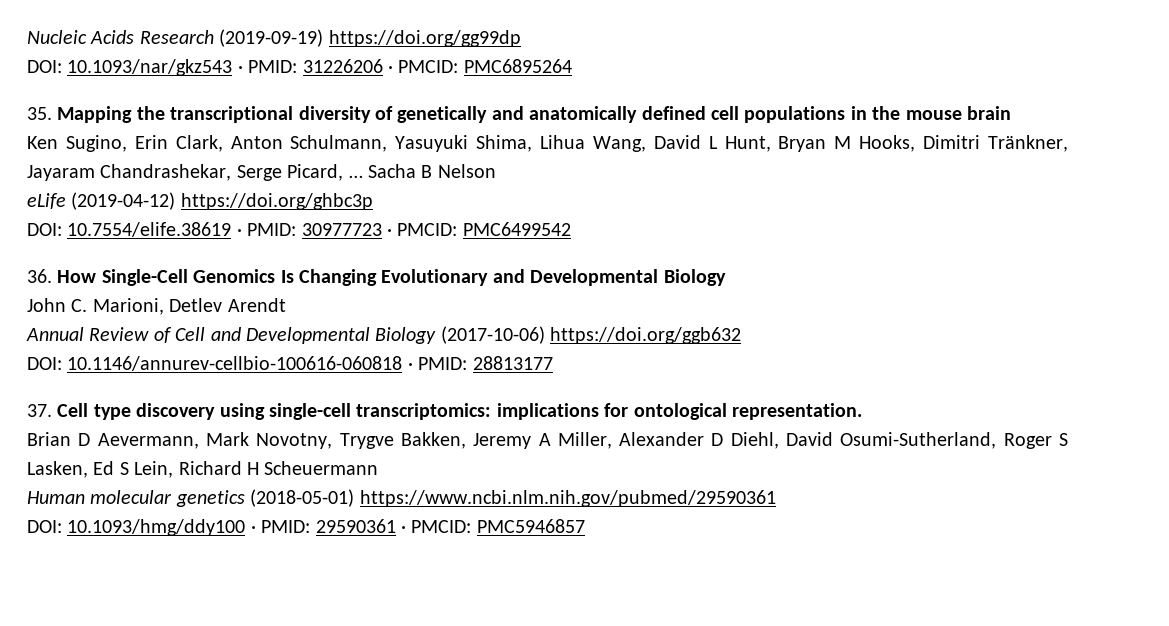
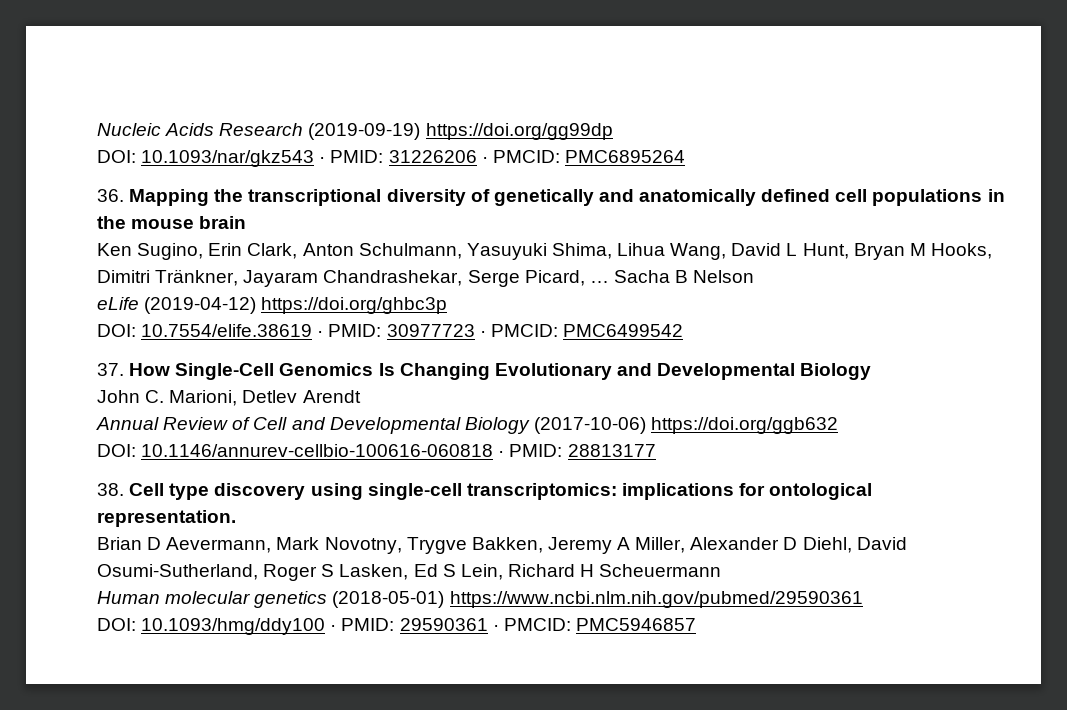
- 35. Mapping the transcriptional diversity of genetically and anatomically defined cell populations in the mouse brain
+ 36. Mapping the transcriptional diversity of genetically and anatomically defined cell populations in the mouse brain
- 36. How Single-Cell Genomics Is Changing Evolutionary and Developmental Biology
+ 37. How Single-Cell Genomics Is Changing Evolutionary and Developmental Biology
- 37. Cell type discovery using single-cell transcriptomics: implications for ontological representation.
+ 38. Cell type discovery using single-cell transcriptomics: implications for ontological representation.

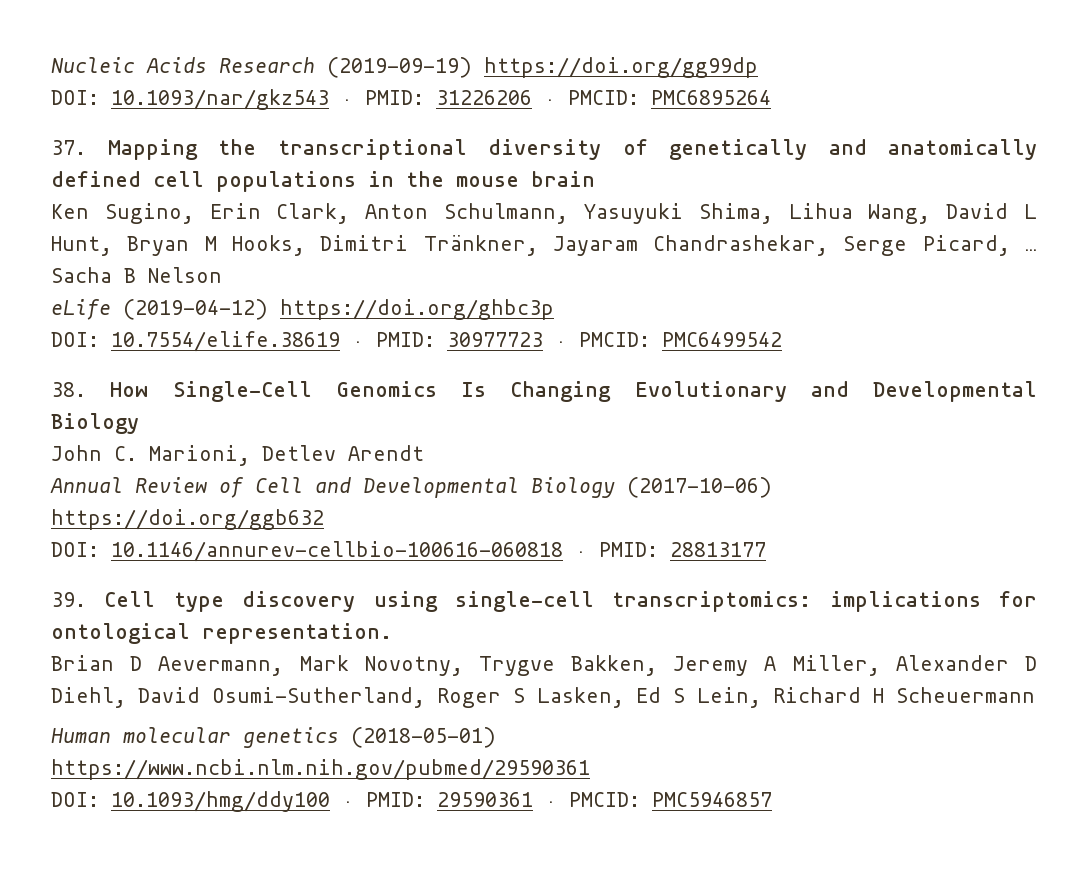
- 36. Mapping the transcriptional diversity of genetically and anatomically defined cell populations in the mouse brain
+ 37. Mapping the transcriptional diversity of genetically and anatomically defined cell populations in the mouse brain
- 37. How Single-Cell Genomics Is Changing Evolutionary and Developmental Biology
+ 38. How Single-Cell Genomics Is Changing Evolutionary and Developmental Biology
- 38. Cell type discovery using single-cell transcriptomics: implications for ontological representation.
+ 39. Cell type discovery using single-cell transcriptomics: implications for ontological representation.

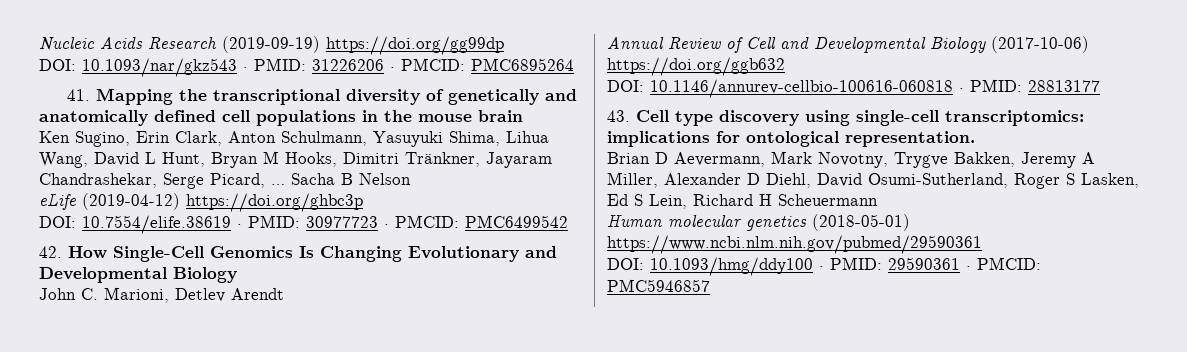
- 37. Mapping the transcriptional diversity of genetically and anatomically defined cell populations in the mouse brain
+ 41. Mapping the transcriptional diversity of genetically and anatomically defined cell populations in the mouse brain
- 38. How Single-Cell Genomics Is Changing Evolutionary and Developmental Biology
+ 42. How Single-Cell Genomics Is Changing Evolutionary and Developmental Biology
- 39. Cell type discovery using single-cell transcriptomics: implications for ontological representation.
+ 43. Cell type discovery using single-cell transcriptomics: implications for ontological representation.

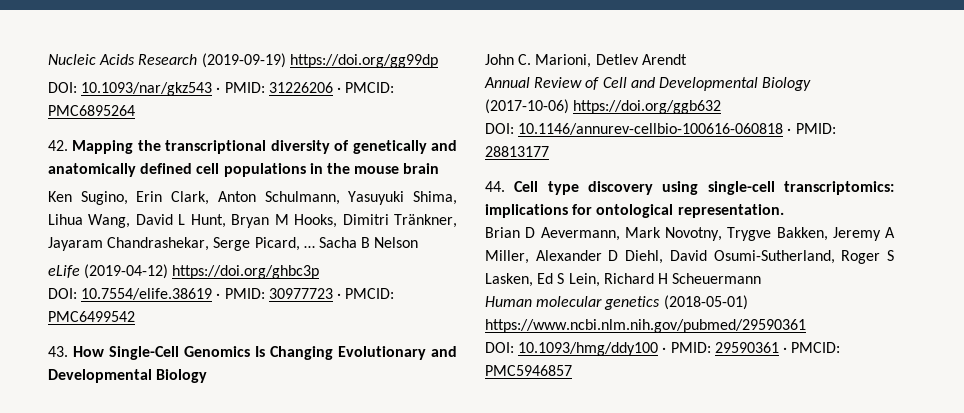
- 41. Mapping the transcriptional diversity of genetically and anatomically defined cell populations in the mouse brain
+ 42. Mapping the transcriptional diversity of genetically and anatomically defined cell populations in the mouse brain
- 42. How Single-Cell Genomics Is Changing Evolutionary and Developmental Biology
+ 43. How Single-Cell Genomics Is Changing Evolutionary and Developmental Biology
- 43. Cell type discovery using single-cell transcriptomics: implications for ontological representation.
+ 44. Cell type discovery using single-cell transcriptomics: implications for ontological representation.

